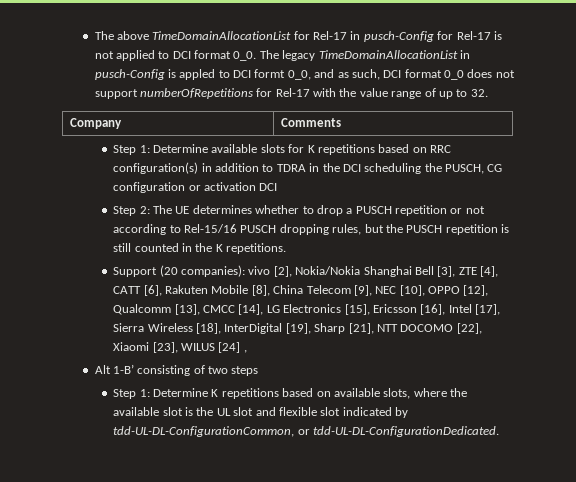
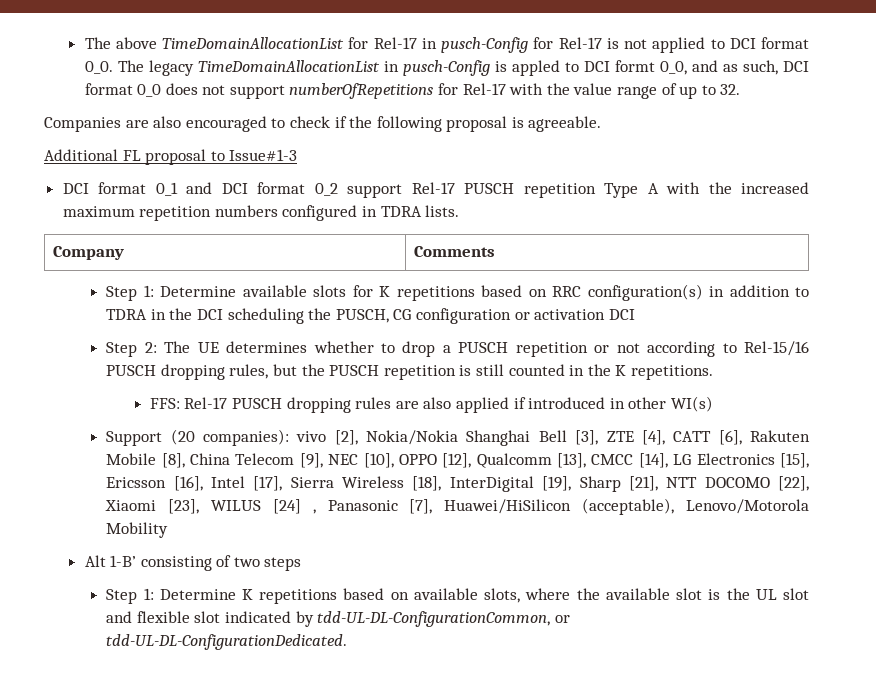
+ Companies are also encouraged to check if the following proposal is agreeable.
+ Additional FL proposal to Issue#1-3
+ DCI format 0_1 and DCI format 0_2 support Rel-17 PUSCH repetition Type A with the increased maximum repetition numbers configured in TDRA lists.
+ FFS: Rel-17 PUSCH dropping rules are also applied if introduced in other WI(s)
- Support (20 companies): vivo [2], Nokia/Nokia Shanghai Bell [3], ZTE [4], CATT [6], Rakuten Mobile [8], China Telecom [9], NEC [10], OPPO [12], Qualcomm [13], CMCC [14], LG Electronics [15], Ericsson [16], Intel [17], Sierra Wireless [18], InterDigital [19], Sharp [21], NTT DOCOMO [22], Xiaomi [23], WILUS [24] ,
+ Support (20 companies): vivo [2], Nokia/Nokia Shanghai Bell [3], ZTE [4], CATT [6], Rakuten Mobile [8], China Telecom [9], NEC [10], OPPO [12], Qualcomm [13], CMCC [14], LG Electronics [15], Ericsson [16], Intel [17], Sierra Wireless [18], InterDigital [19], Sharp [21], NTT DOCOMO [22], Xiaomi [23], WILUS [24] , Panasonic [7], Huawei/HiSilicon (acceptable), Lenovo/Motorola Mobility

